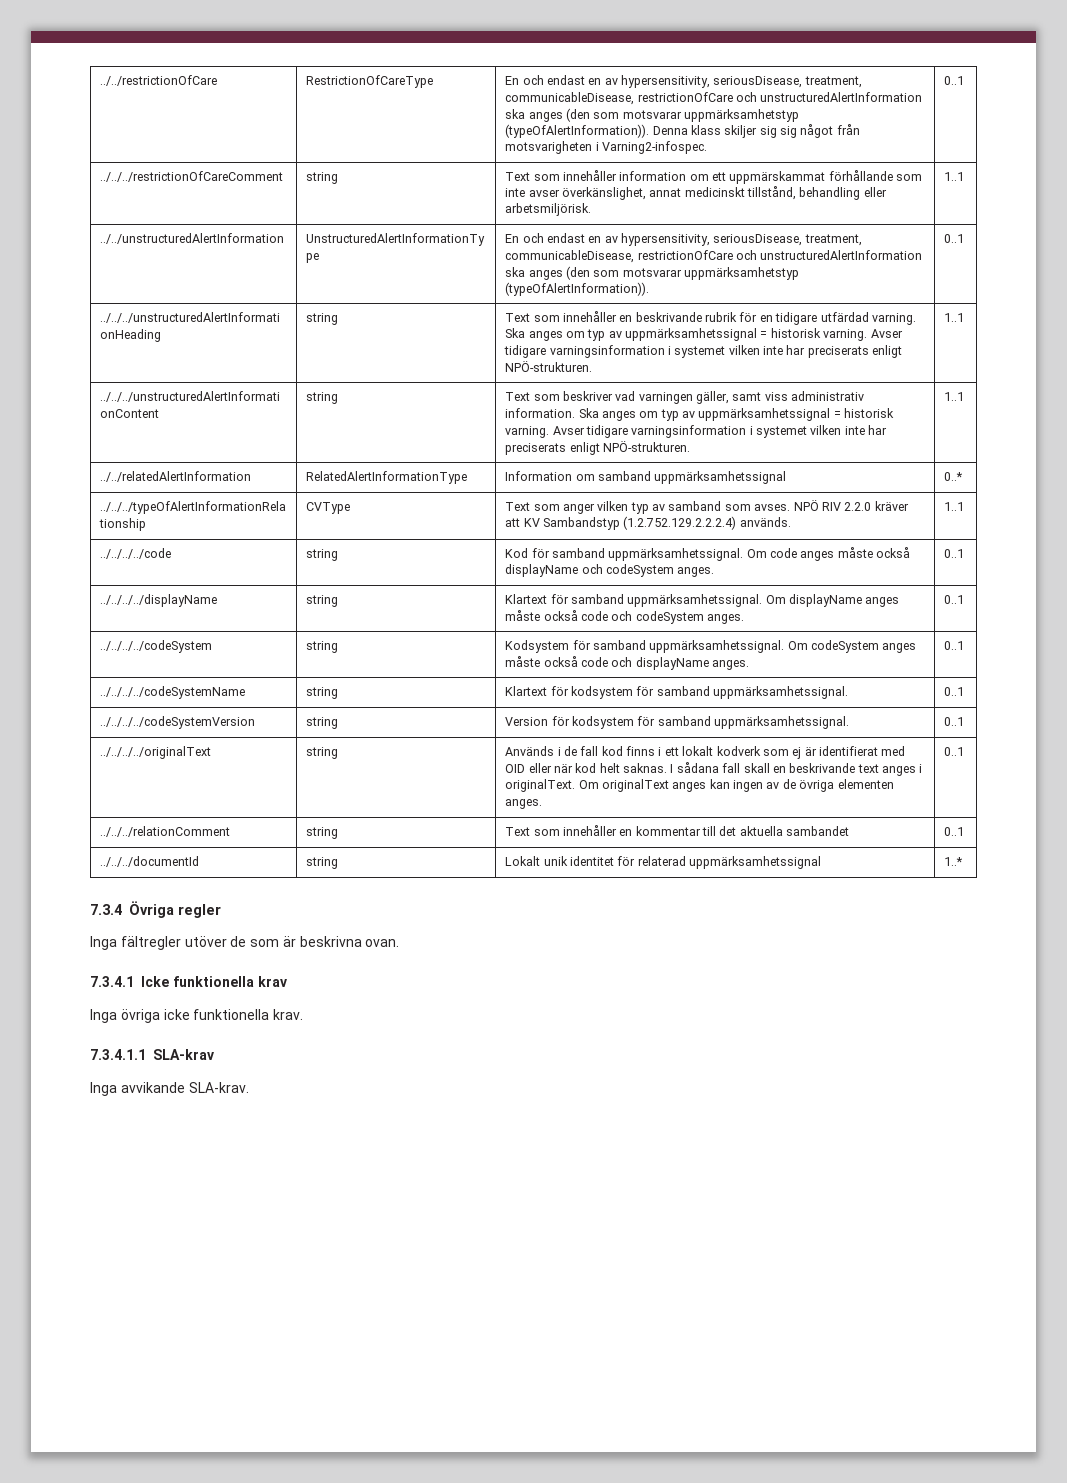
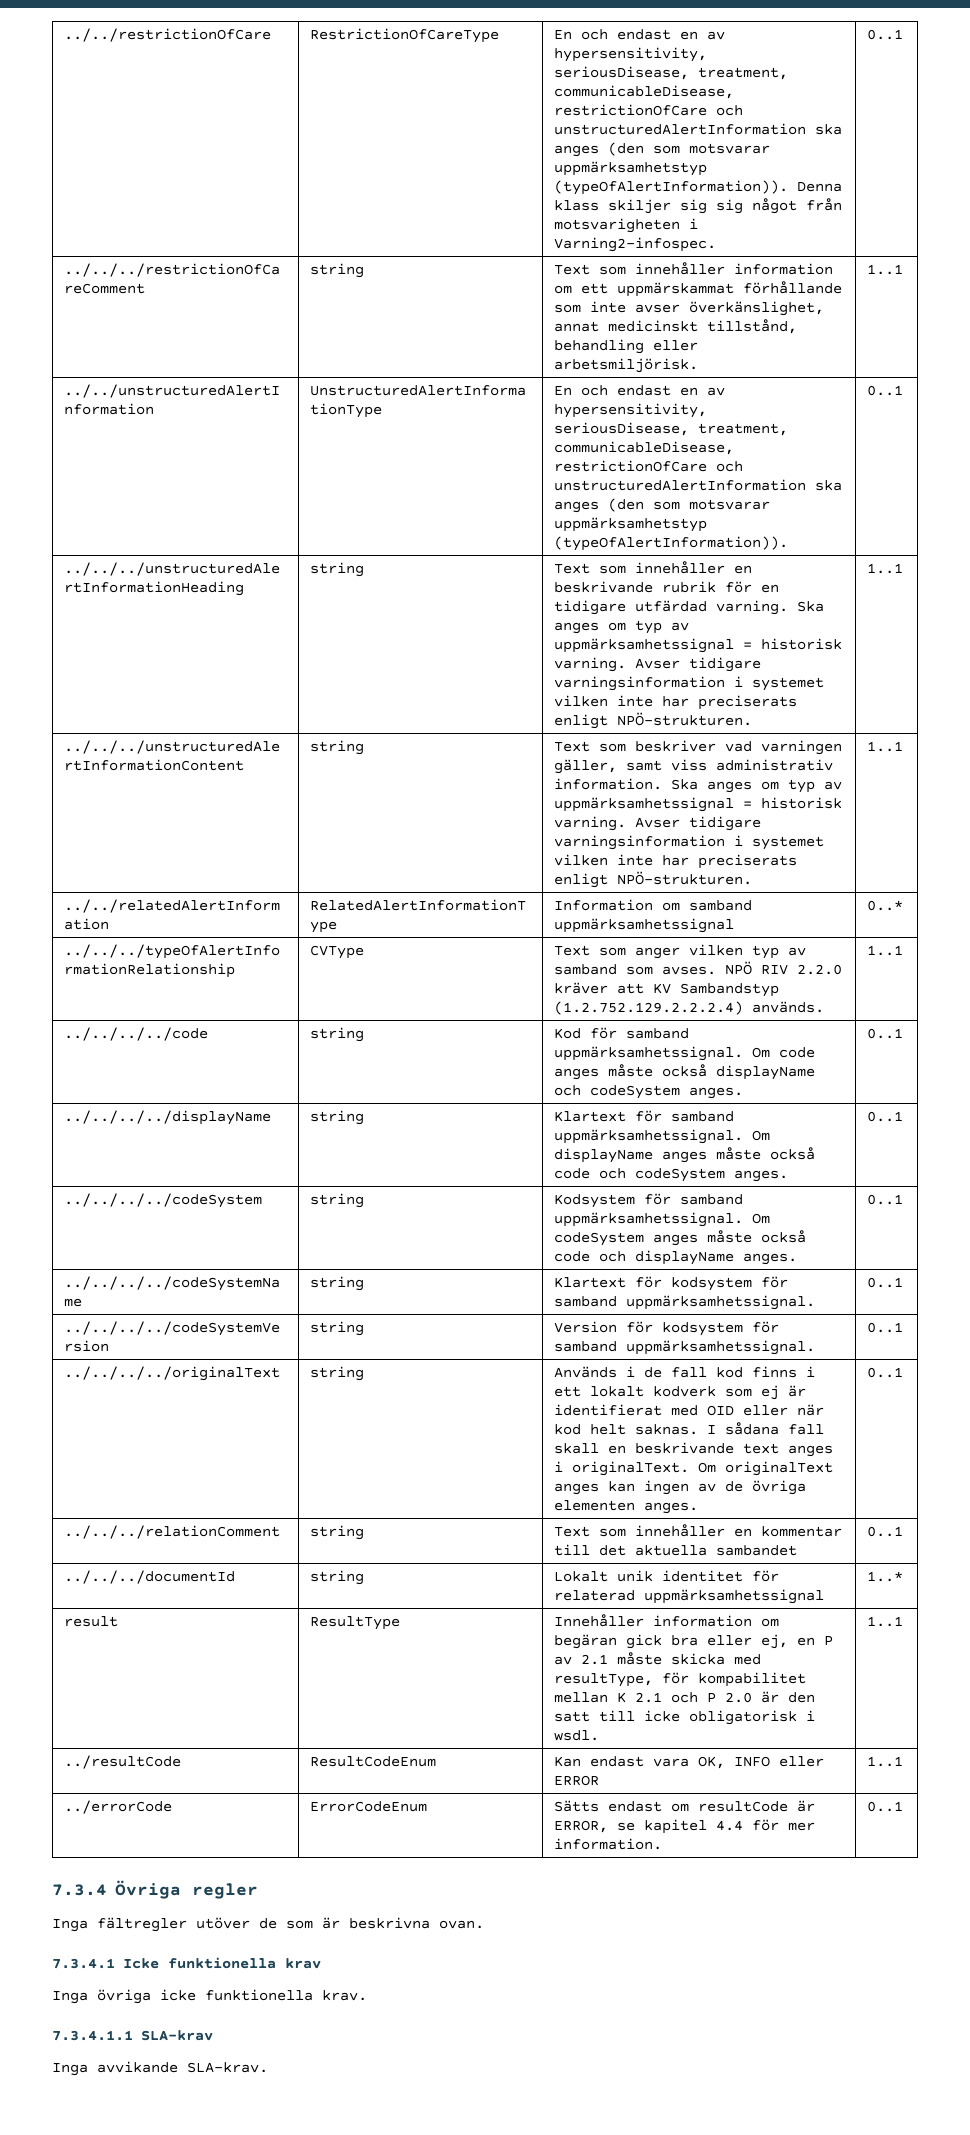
+ result | ResultType | Innehåller information om begäran gick bra eller ej, en P av 2.1 måste skicka med resultType, för kompabilitet mellan K 2.1 och P 2.0 är den satt till icke obligatorisk i wsdl. | 1..1
+ ../resultCode | ResultCodeEnum | Kan endast vara OK, INFO eller ERROR | 1..1
+ ../errorCode | ErrorCodeEnum | Sätts endast om resultCode är ERROR, se kapitel 4.4 för mer information. | 0..1

